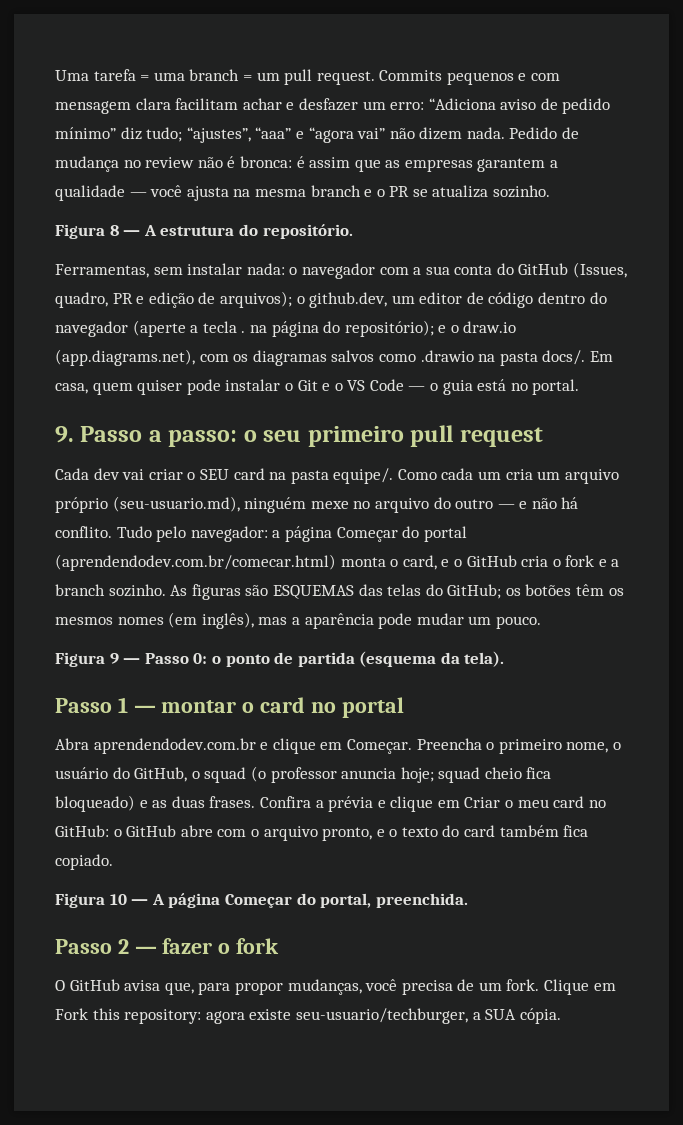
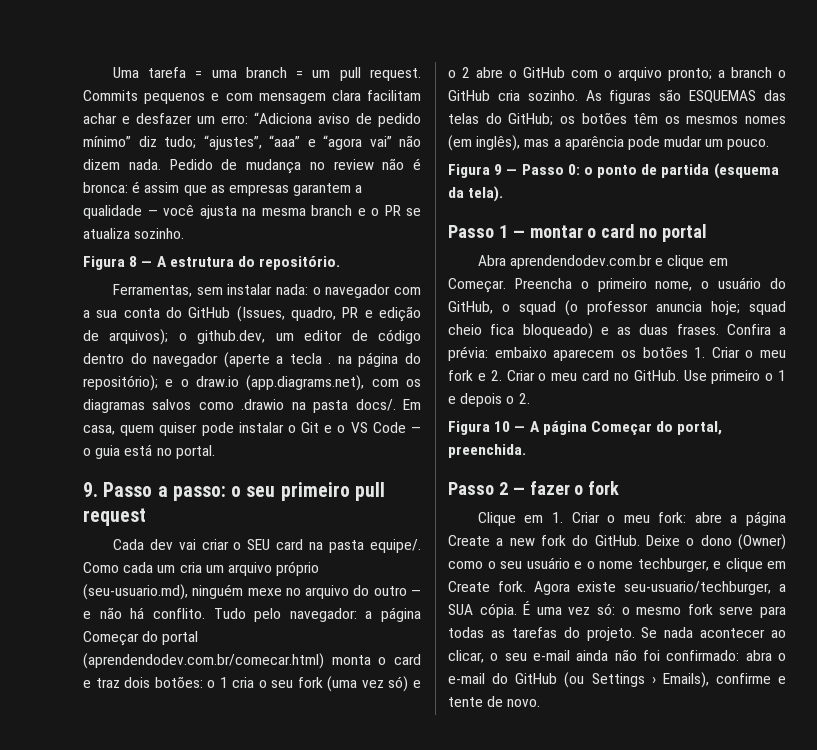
- Tudo pelo navegador: a página Começar do portal (aprendendodev.com.br/comecar.html) monta o card, e o GitHub cria o fork e a branch sozinho.
+ Tudo pelo navegador: a página Começar do portal (aprendendodev.com.br/comecar.html) monta o card e traz dois botões: o 1 cria o seu fork (uma vez só) e o 2 abre o GitHub com o arquivo pronto; a branch o GitHub cria sozinho.
- Confira a prévia e clique em Criar o meu card no GitHub: o GitHub abre com o arquivo pronto, e o texto do card também fica copiado.
+ Confira a prévia: embaixo aparecem os botões 1. Criar o meu fork e 2. Criar o meu card no GitHub. Use primeiro o 1 e depois o 2.
- O GitHub avisa que, para propor mudanças, você precisa de um fork. Clique em Fork this repository: agora existe seu-usuario/techburger, a SUA cópia.
+ Clique em 1. Criar o meu fork: abre a página Create a new fork do GitHub. Deixe o dono (Owner) como o seu usuário e o nome techburger, e clique em Create fork. Agora existe seu-usuario/techburger, a SUA cópia.
+ É uma vez só: o mesmo fork serve para todas as tarefas do projeto. Se nada acontecer ao clicar, o seu e-mail ainda não foi confirmado: abra o e-mail do GitHub (ou Settings › Emails), confirme e tente de novo.

